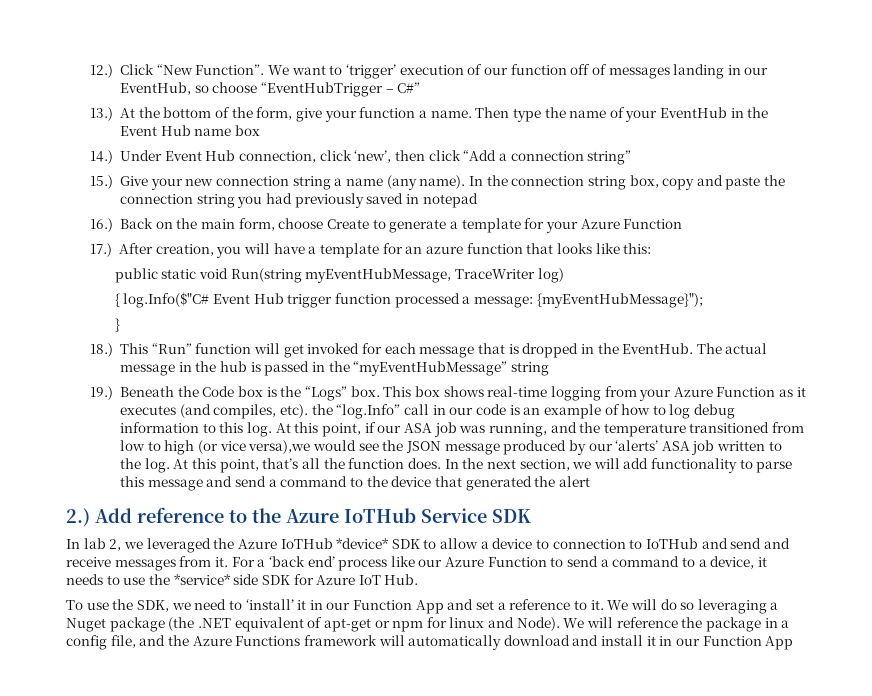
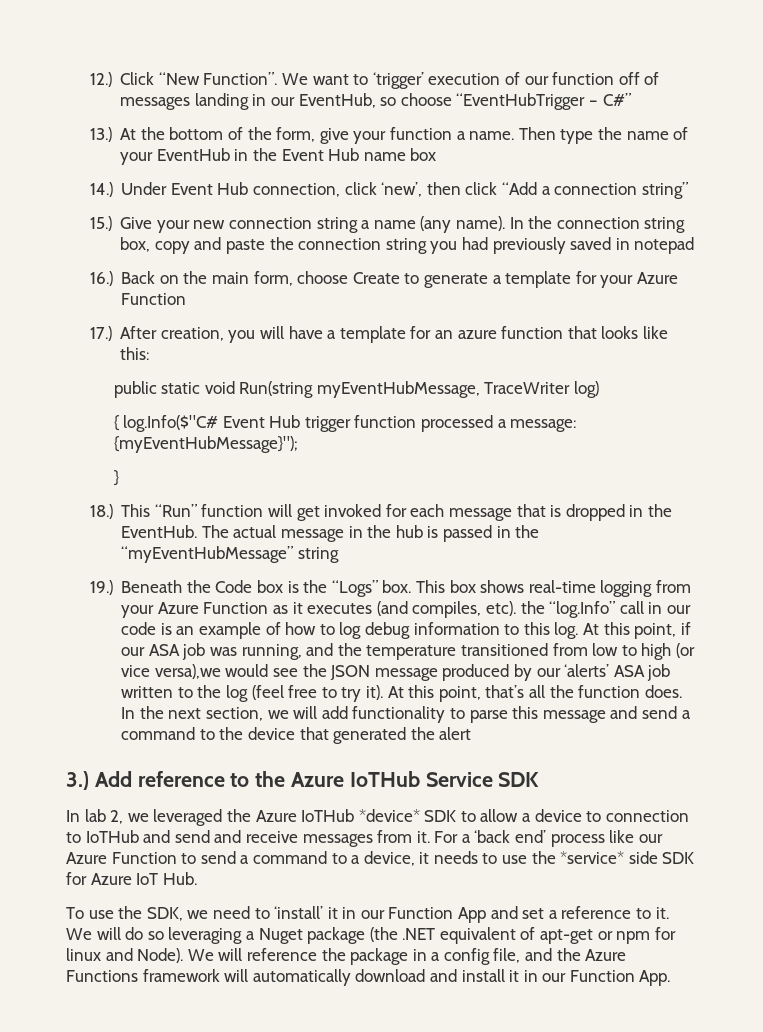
- At this point, if our ASA job was running, and the temperature transitioned from low to high (or vice versa),we would see the JSON message produced by our ‘alerts’ ASA job written to the log.
+ At this point, if our ASA job was running, and the temperature transitioned from low to high (or vice versa),we would see the JSON message produced by our ‘alerts’ ASA job written to the log (feel free to try it).
- 2.) Add reference to the Azure IoTHub Service SDK
+ 3.) Add reference to the Azure IoTHub Service SDK
- We will reference the package in a config file, and the Azure Functions framework will automatically download and install it in our Function App
+ We will reference the package in a config file, and the Azure Functions framework will automatically download and install it in our Function App.

